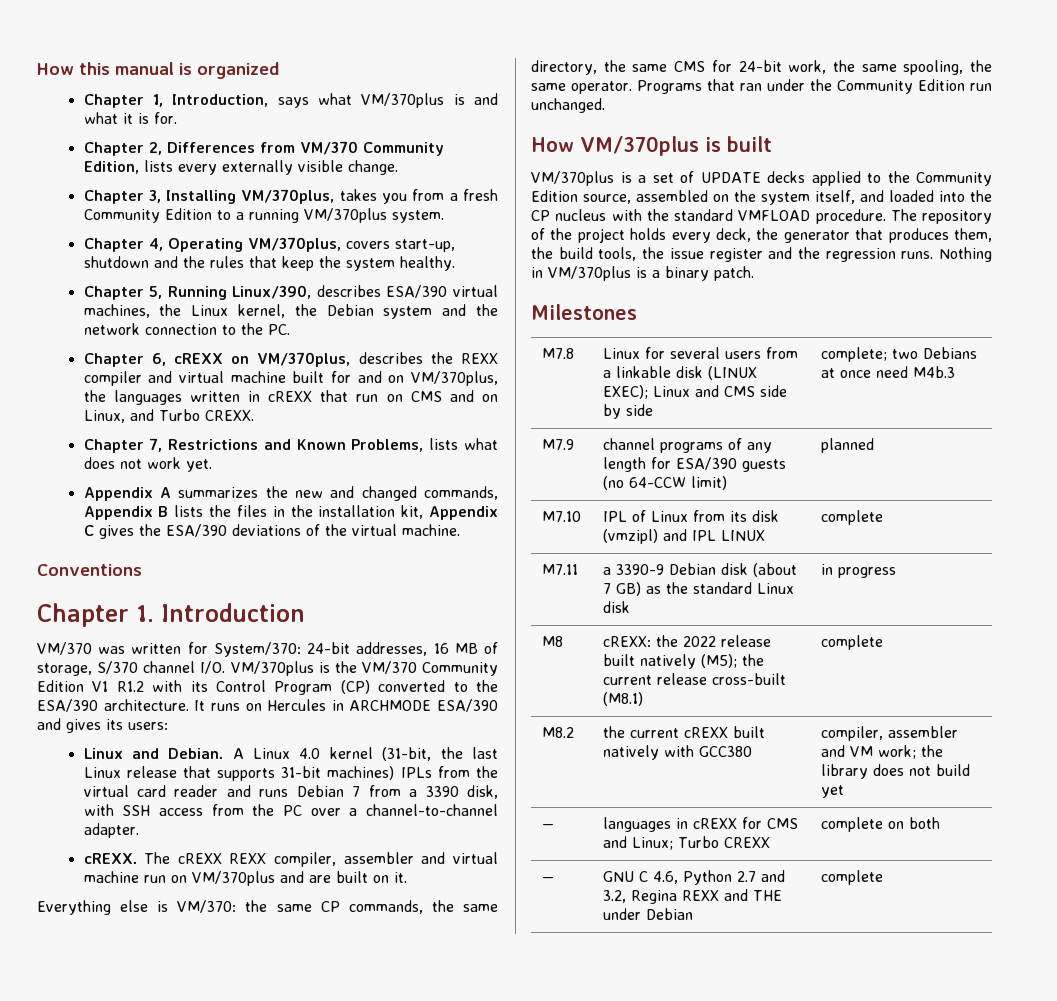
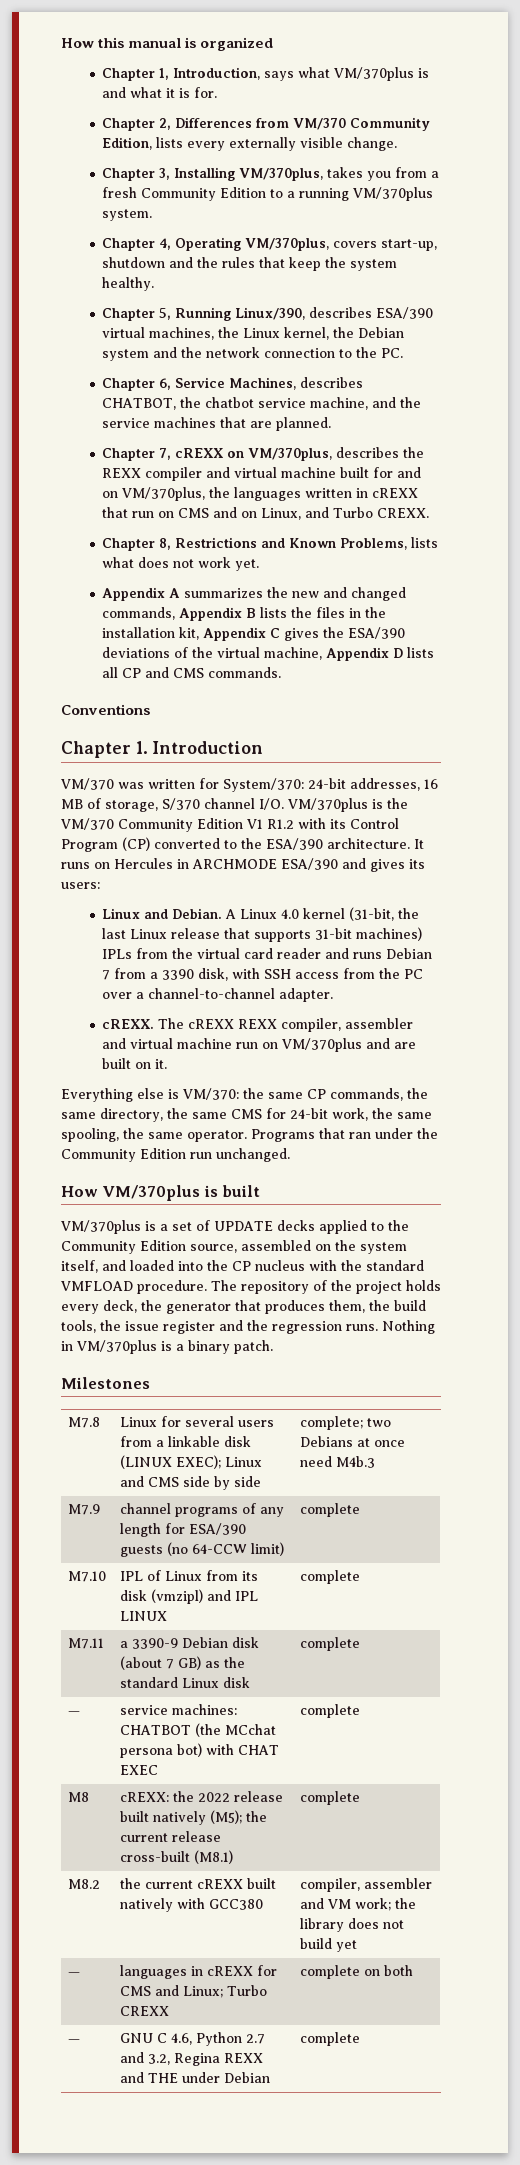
- Chapter 6, cREXX on VM/370plus, describes the REXX compiler and virtual machine built for and on VM/370plus, the languages written in cREXX that run on CMS and on Linux, and Turbo CREXX.
+ Chapter 6, Service Machines, describes CHATBOT, the chatbot service machine, and the service machines that are planned.
+ Chapter 7, cREXX on VM/370plus, describes the REXX compiler and virtual machine built for and on VM/370plus, the languages written in cREXX that run on CMS and on Linux, and Turbo CREXX.
- Chapter 7, Restrictions and Known Problems, lists what does not work yet.
+ Chapter 8, Restrictions and Known Problems, lists what does not work yet.
- Appendix A summarizes the new and changed commands, Appendix B lists the files in the installation kit, Appendix C gives the ESA/390 deviations of the virtual machine.
+ Appendix A summarizes the new and changed commands, Appendix B lists the files in the installation kit, Appendix C gives the ESA/390 deviations of the virtual machine, Appendix D lists all CP and CMS commands.
- M7.9 | channel programs of any length for ESA/390 guests (no 64-CCW limit) | planned
+ M7.9 | channel programs of any length for ESA/390 guests (no 64-CCW limit) | complete
- M7.11 | a 3390-9 Debian disk (about 7 GB) as the standard Linux disk | in progress
+ M7.11 | a 3390-9 Debian disk (about 7 GB) as the standard Linux disk | complete
+ — | service machines: CHATBOT (the MCchat persona bot) with CHAT EXEC | complete

